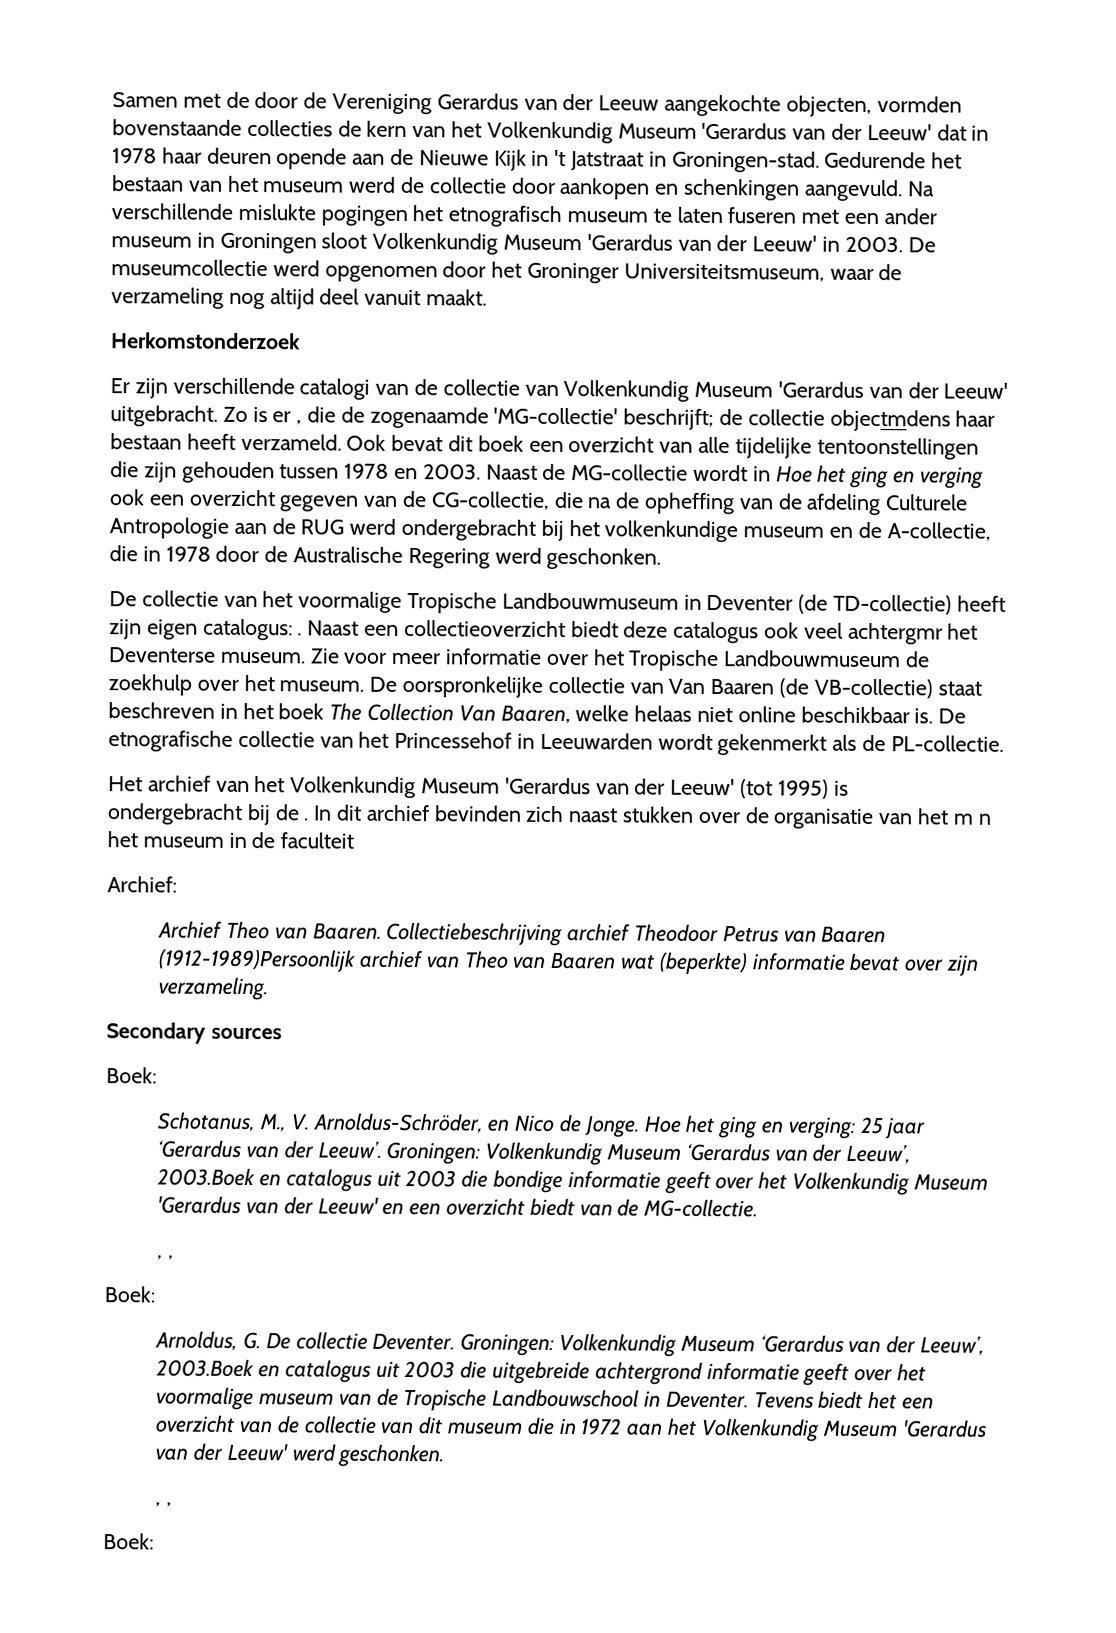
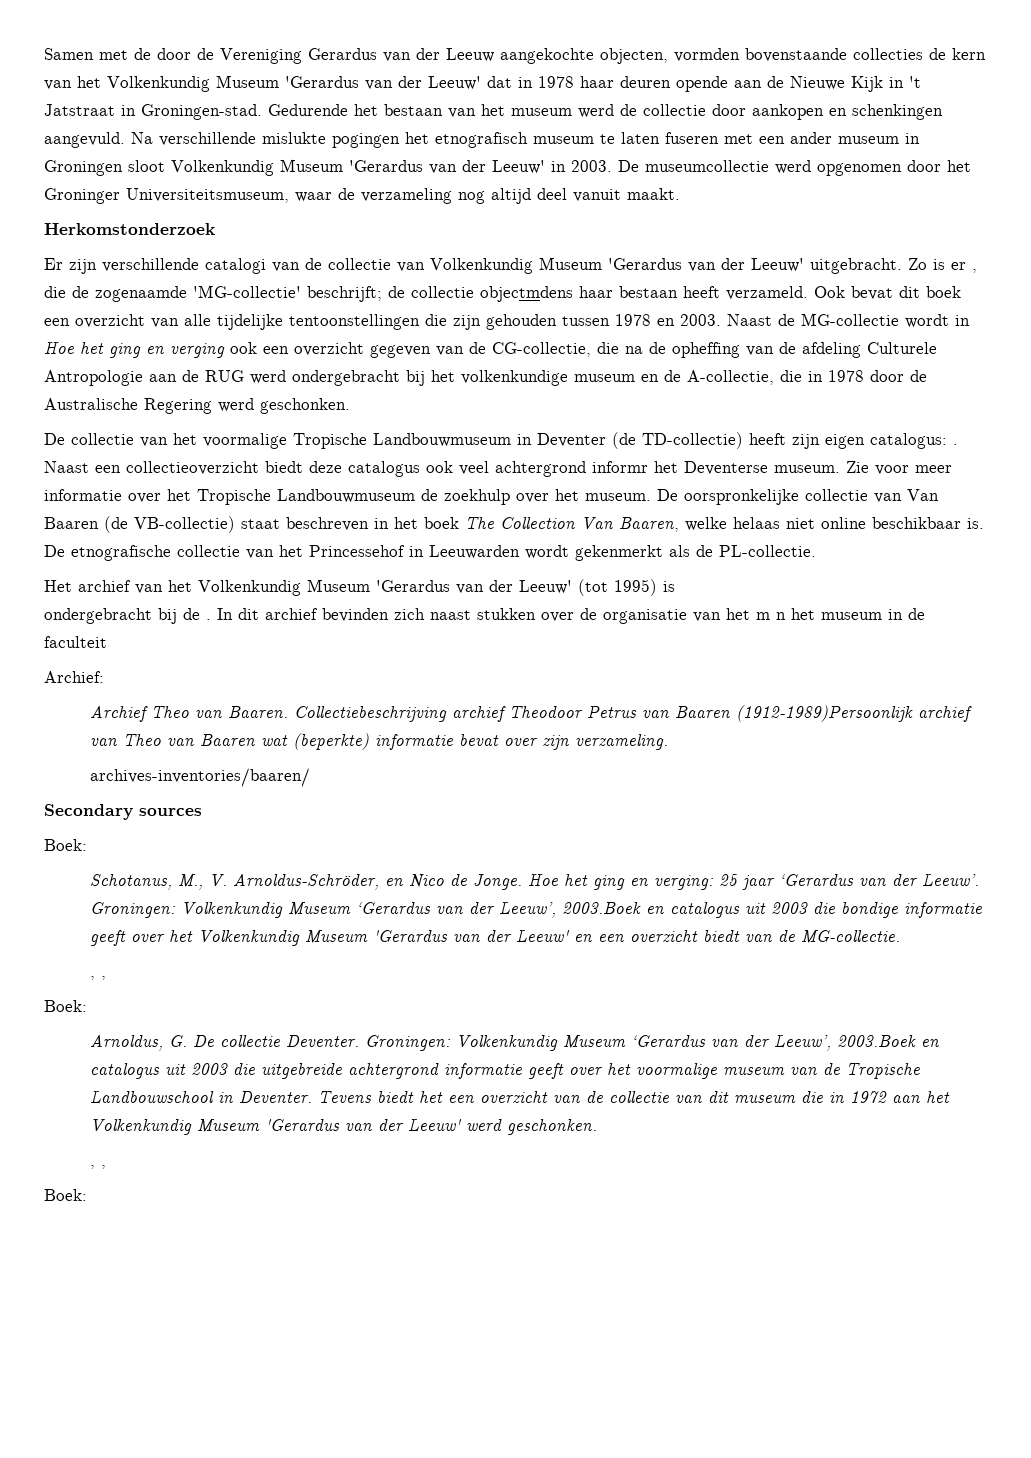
- Naast een collectieoverzicht biedt deze catalogus ook veel achtergmr het Deventerse museum.
+ Naast een collectieoverzicht biedt deze catalogus ook veel achtergrond informr het Deventerse museum.
+ archives-inventories/baaren/

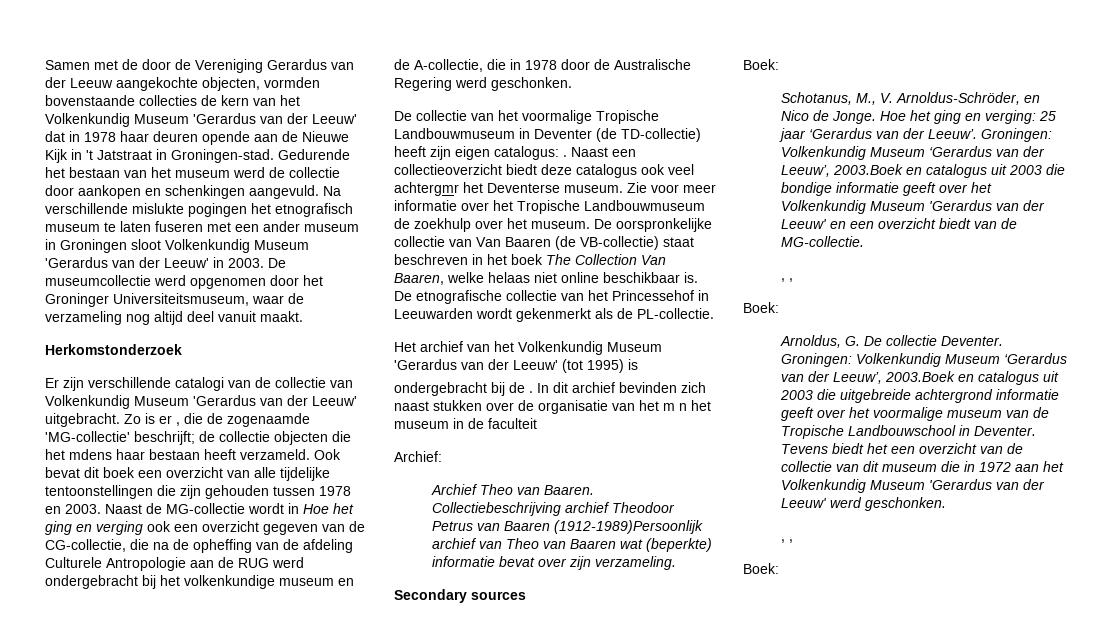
- Zo is er , die de zogenaamde 'MG-collectie' beschrijft; de collectie objectmdens haar bestaan heeft verzameld.
+ Zo is er , die de zogenaamde 'MG-collectie' beschrijft; de collectie objecten die het mdens haar bestaan heeft verzameld.
- Naast een collectieoverzicht biedt deze catalogus ook veel achtergrond informr het Deventerse museum.
+ Naast een collectieoverzicht biedt deze catalogus ook veel achtergmr het Deventerse museum.
- archives-inventories/baaren/

